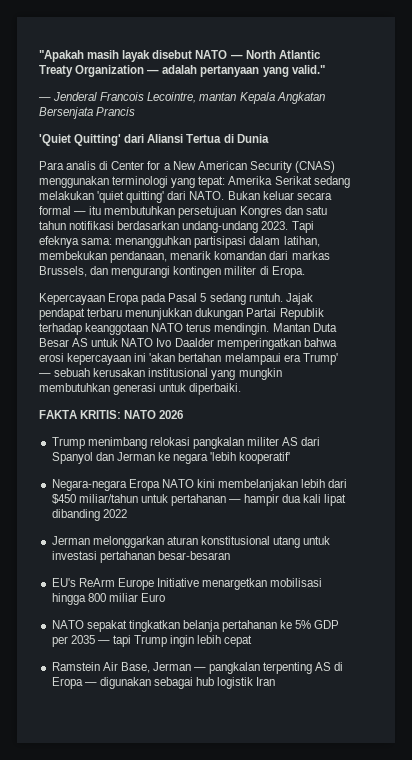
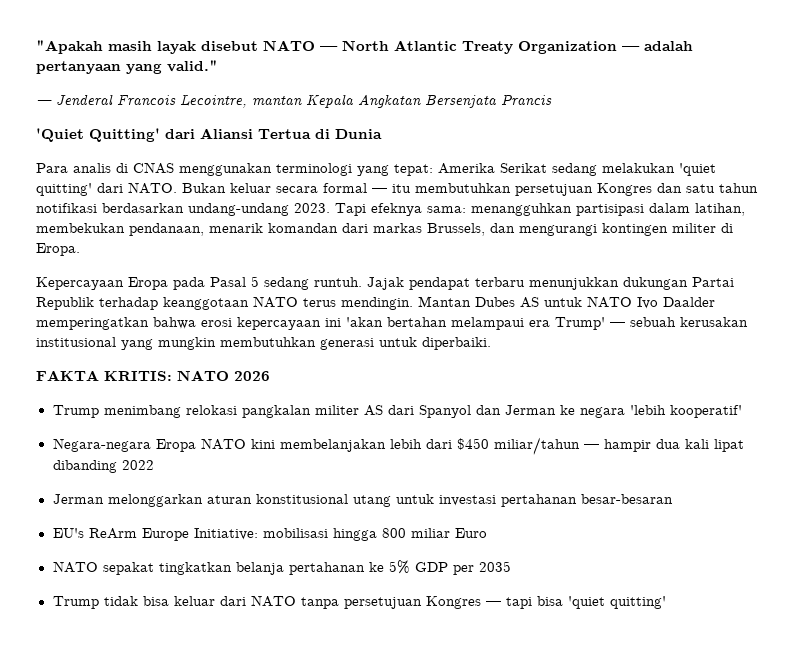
- Para analis di Center for a New American Security (CNAS) menggunakan terminologi yang tepat: Amerika Serikat sedang melakukan 'quiet quitting' dari NATO.
+ Para analis di CNAS menggunakan terminologi yang tepat: Amerika Serikat sedang melakukan 'quiet quitting' dari NATO.
- Mantan Duta Besar AS untuk NATO Ivo Daalder memperingatkan bahwa erosi kepercayaan ini 'akan bertahan melampaui era Trump' — sebuah kerusakan institusional yang mungkin membutuhkan generasi untuk diperbaiki.
+ Mantan Dubes AS untuk NATO Ivo Daalder memperingatkan bahwa erosi kepercayaan ini 'akan bertahan melampaui era Trump' — sebuah kerusakan institusional yang mungkin membutuhkan generasi untuk diperbaiki.
- Negara-negara Eropa NATO kini membelanjakan lebih dari $450 miliar/tahun untuk pertahanan — hampir dua kali lipat dibanding 2022
+ Negara-negara Eropa NATO kini membelanjakan lebih dari $450 miliar/tahun — hampir dua kali lipat dibanding 2022
- EU's ReArm Europe Initiative menargetkan mobilisasi hingga 800 miliar Euro
+ EU's ReArm Europe Initiative: mobilisasi hingga 800 miliar Euro
- NATO sepakat tingkatkan belanja pertahanan ke 5% GDP per 2035 — tapi Trump ingin lebih cepat
- Ramstein Air Base, Jerman — pangkalan terpenting AS di Eropa — digunakan sebagai hub logistik Iran
+ NATO sepakat tingkatkan belanja pertahanan ke 5% GDP per 2035
+ Trump tidak bisa keluar dari NATO tanpa persetujuan Kongres — tapi bisa 'quiet quitting'

